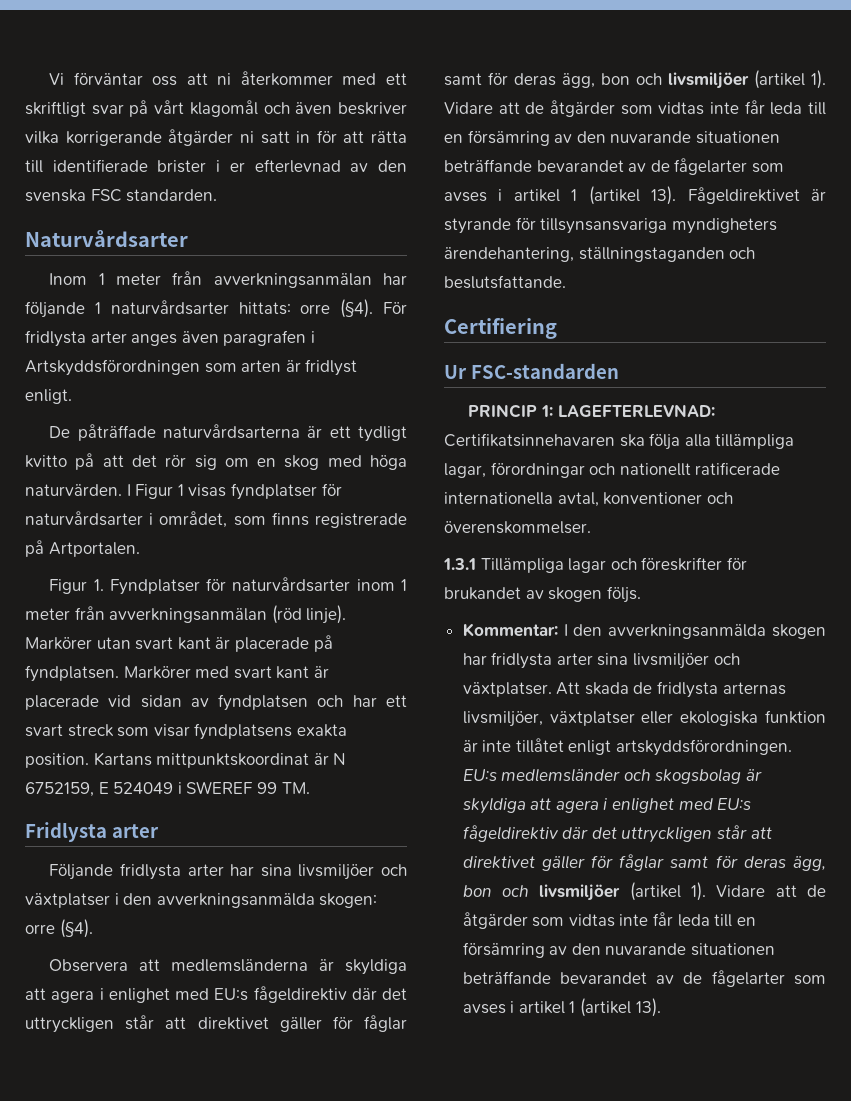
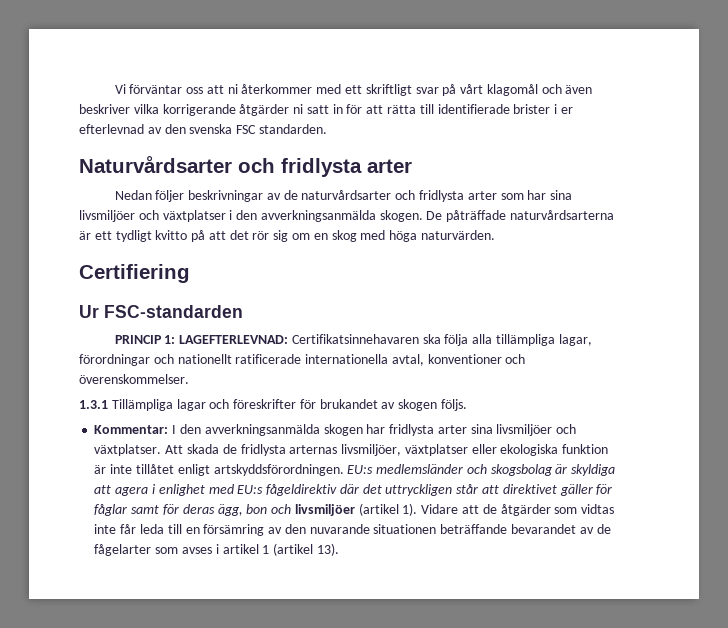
- Naturvårdsarter
- Inom 1 meter från avverkningsanmälan har följande 1 naturvårdsarter hittats: orre (§4). För fridlysta arter anges även paragrafen i Artskyddsförordningen som arten är fridlyst enligt.
- De påträffade naturvårdsarterna är ett tydligt kvitto på att det rör sig om en skog med höga naturvärden. I Figur 1 visas fyndplatser för naturvårdsarter i området, som finns registrerade på Artportalen.
- Figur 1. Fyndplatser för naturvårdsarter inom 1 meter från avverkningsanmälan (röd linje). Markörer utan svart kant är placerade på fyndplatsen. Markörer med svart kant är placerade vid sidan av fyndplatsen och har ett svart streck som visar fyndplatsens exakta position. Kartans mittpunktskoordinat är N 6752159, E 524049 i SWEREF 99 TM.
- Fridlysta arter
- Följande fridlysta arter har sina livsmiljöer och växtplatser i den avverkningsanmälda skogen: orre (§4).
- Observera att medlemsländerna är skyldiga att agera i enlighet med EU:s fågeldirektiv där det uttryckligen står att direktivet gäller för fåglar samt för deras ägg, bon och livsmiljöer (artikel 1). Vidare att de åtgärder som vidtas inte får leda till en försämring av den nuvarande situationen beträffande bevarandet av de fågelarter som avses i artikel 1 (artikel 13). Fågeldirektivet är styrande för tillsynsansvariga myndigheters ärendehantering, ställningstaganden och beslutsfattande.
+ Naturvårdsarter och fridlysta arter
+ Nedan följer beskrivningar av de naturvårdsarter och fridlysta arter som har sina livsmiljöer och växtplatser i den avverkningsanmälda skogen. De påträffade naturvårdsarterna är ett tydligt kvitto på att det rör sig om en skog med höga naturvärden.

